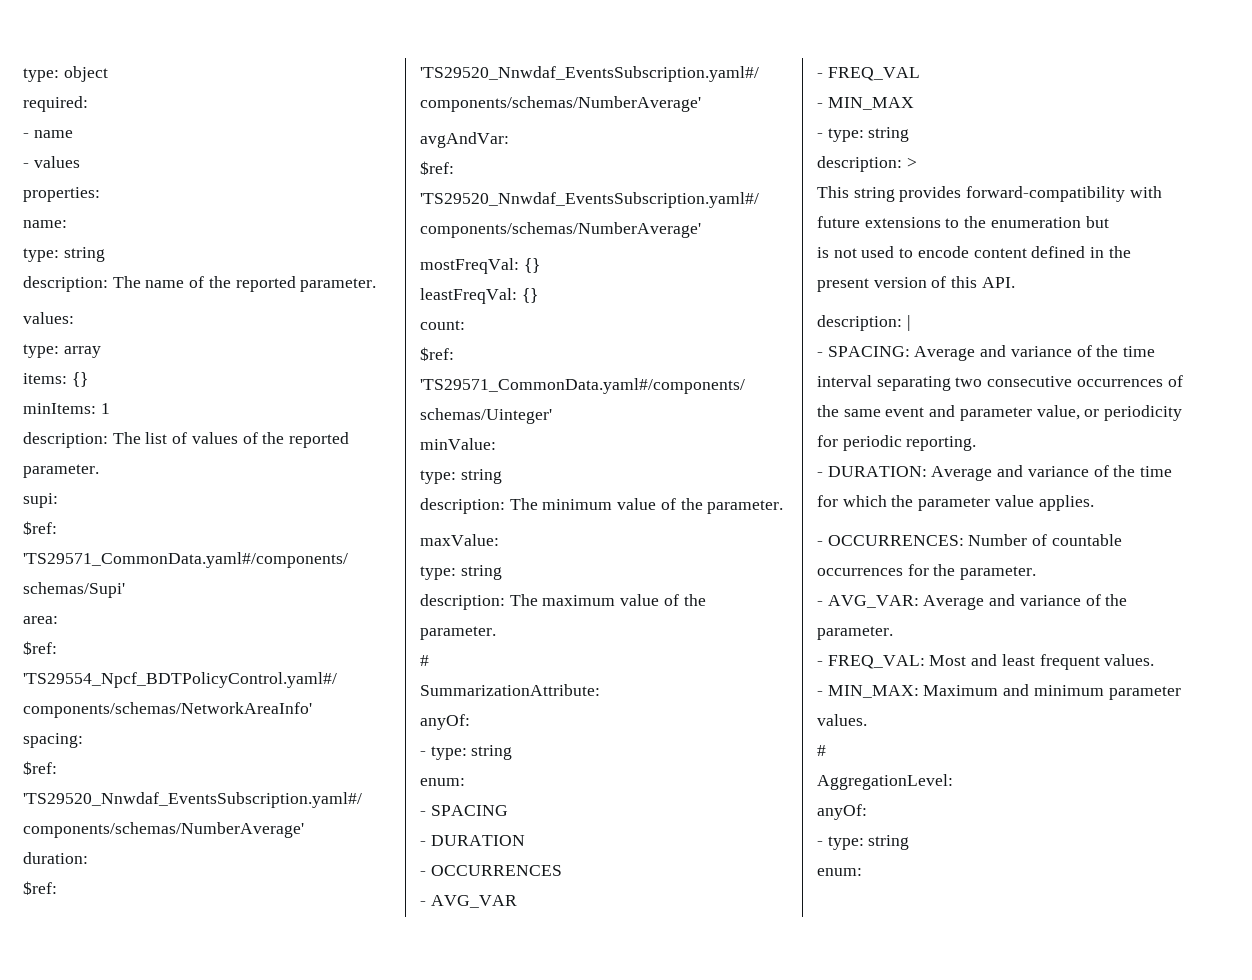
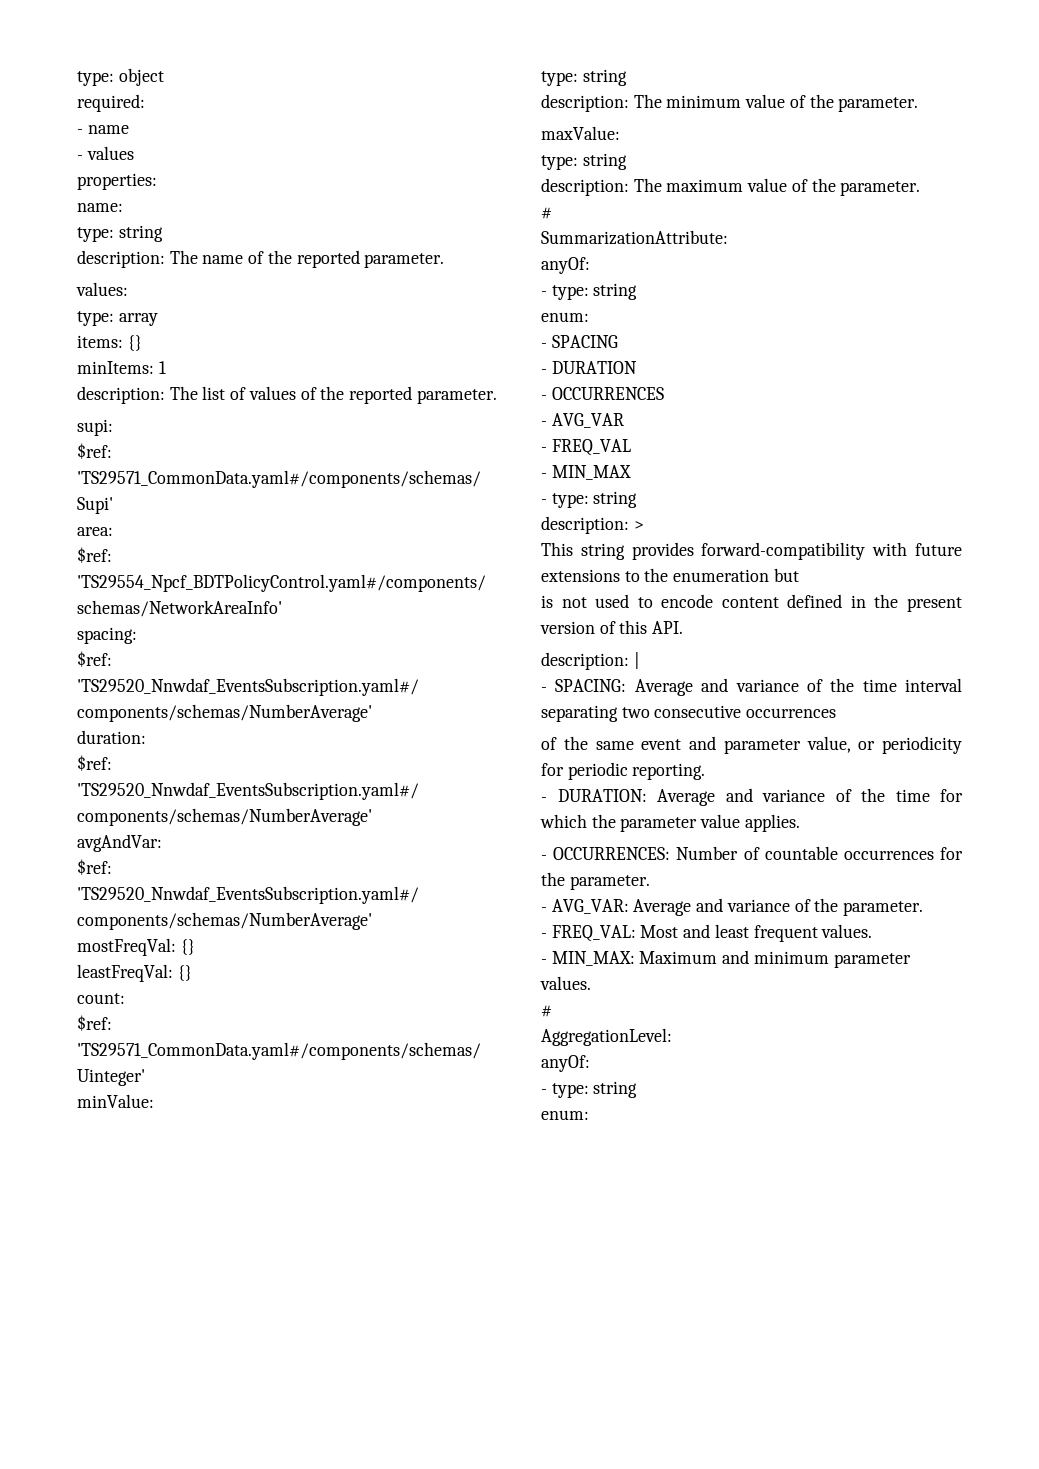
- - SPACING: Average and variance of the time interval separating two consecutive occurrences of the same event and parameter value, or periodicity for periodic reporting.
+ - SPACING: Average and variance of the time interval separating two consecutive occurrences
+ of the same event and parameter value, or periodicity for periodic reporting.

